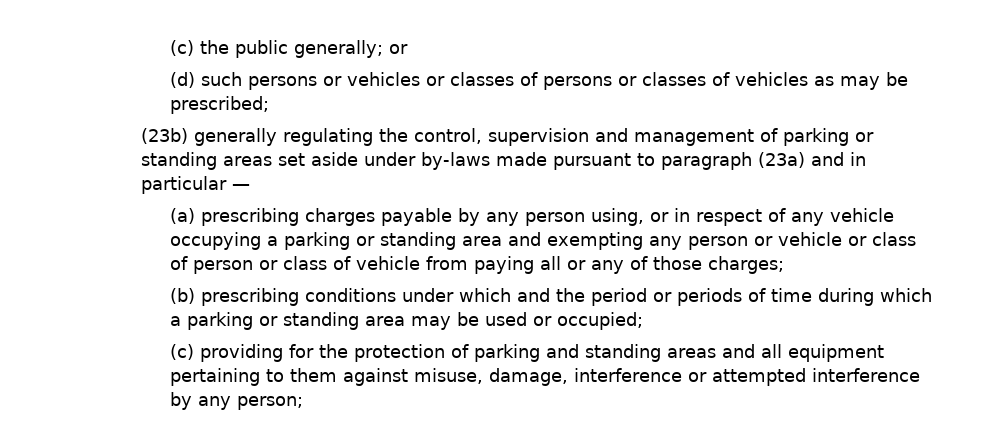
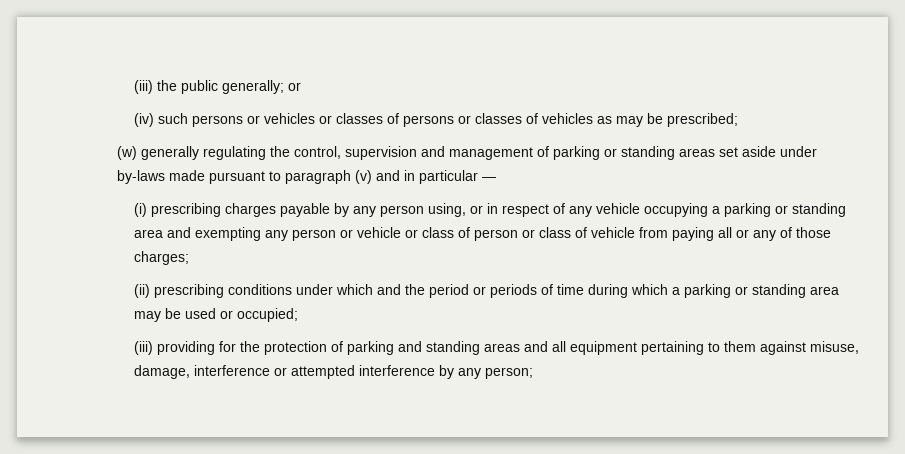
- (c) the public generally; or
+ (iii) the public generally; or
- (d) such persons or vehicles or classes of persons or classes of vehicles as may be prescribed;
+ (iv) such persons or vehicles or classes of persons or classes of vehicles as may be prescribed;
- (23b) generally regulating the control, supervision and management of parking or standing areas set aside under by-laws made pursuant to paragraph (23a) and in particular —
+ (w) generally regulating the control, supervision and management of parking or standing areas set aside under by-laws made pursuant to paragraph (v) and in particular —
- (a) prescribing charges payable by any person using, or in respect of any vehicle occupying a parking or standing area and exempting any person or vehicle or class of person or class of vehicle from paying all or any of those charges;
+ (i) prescribing charges payable by any person using, or in respect of any vehicle occupying a parking or standing area and exempting any person or vehicle or class of person or class of vehicle from paying all or any of those charges;
- (b) prescribing conditions under which and the period or periods of time during which a parking or standing area may be used or occupied;
+ (ii) prescribing conditions under which and the period or periods of time during which a parking or standing area may be used or occupied;
- (c) providing for the protection of parking and standing areas and all equipment pertaining to them against misuse, damage, interference or attempted interference by any person;
+ (iii) providing for the protection of parking and standing areas and all equipment pertaining to them against misuse, damage, interference or attempted interference by any person;

